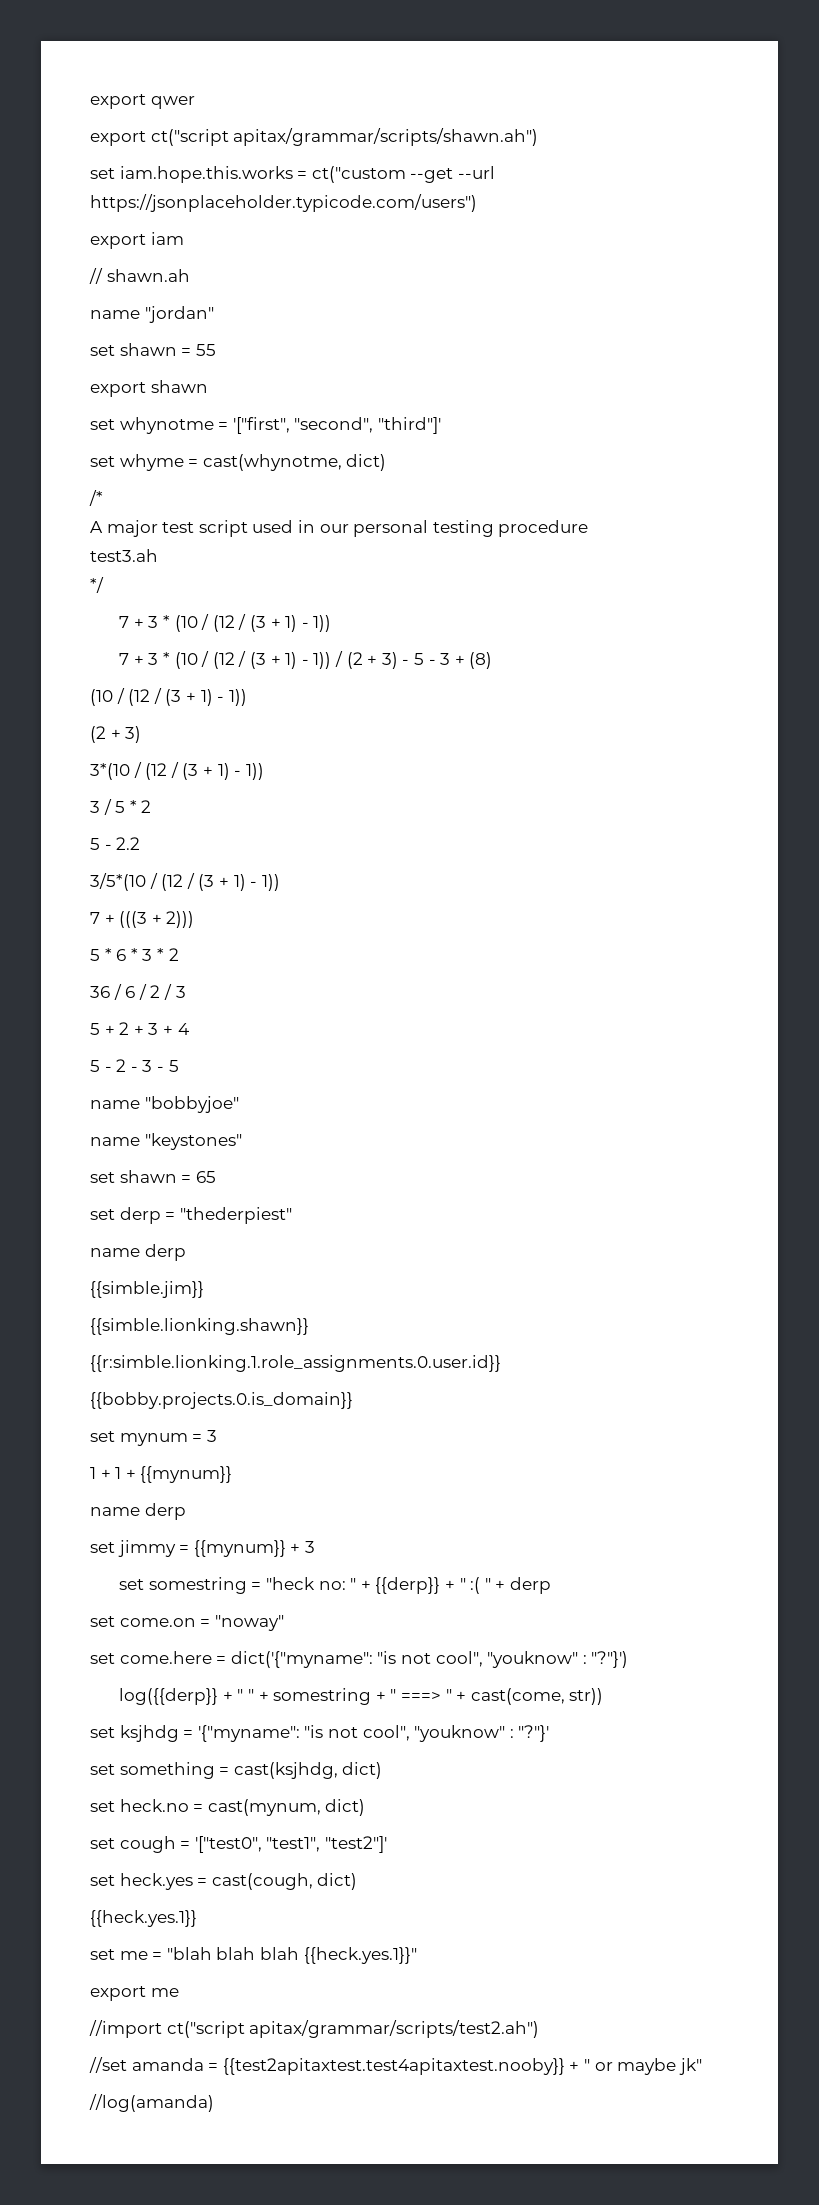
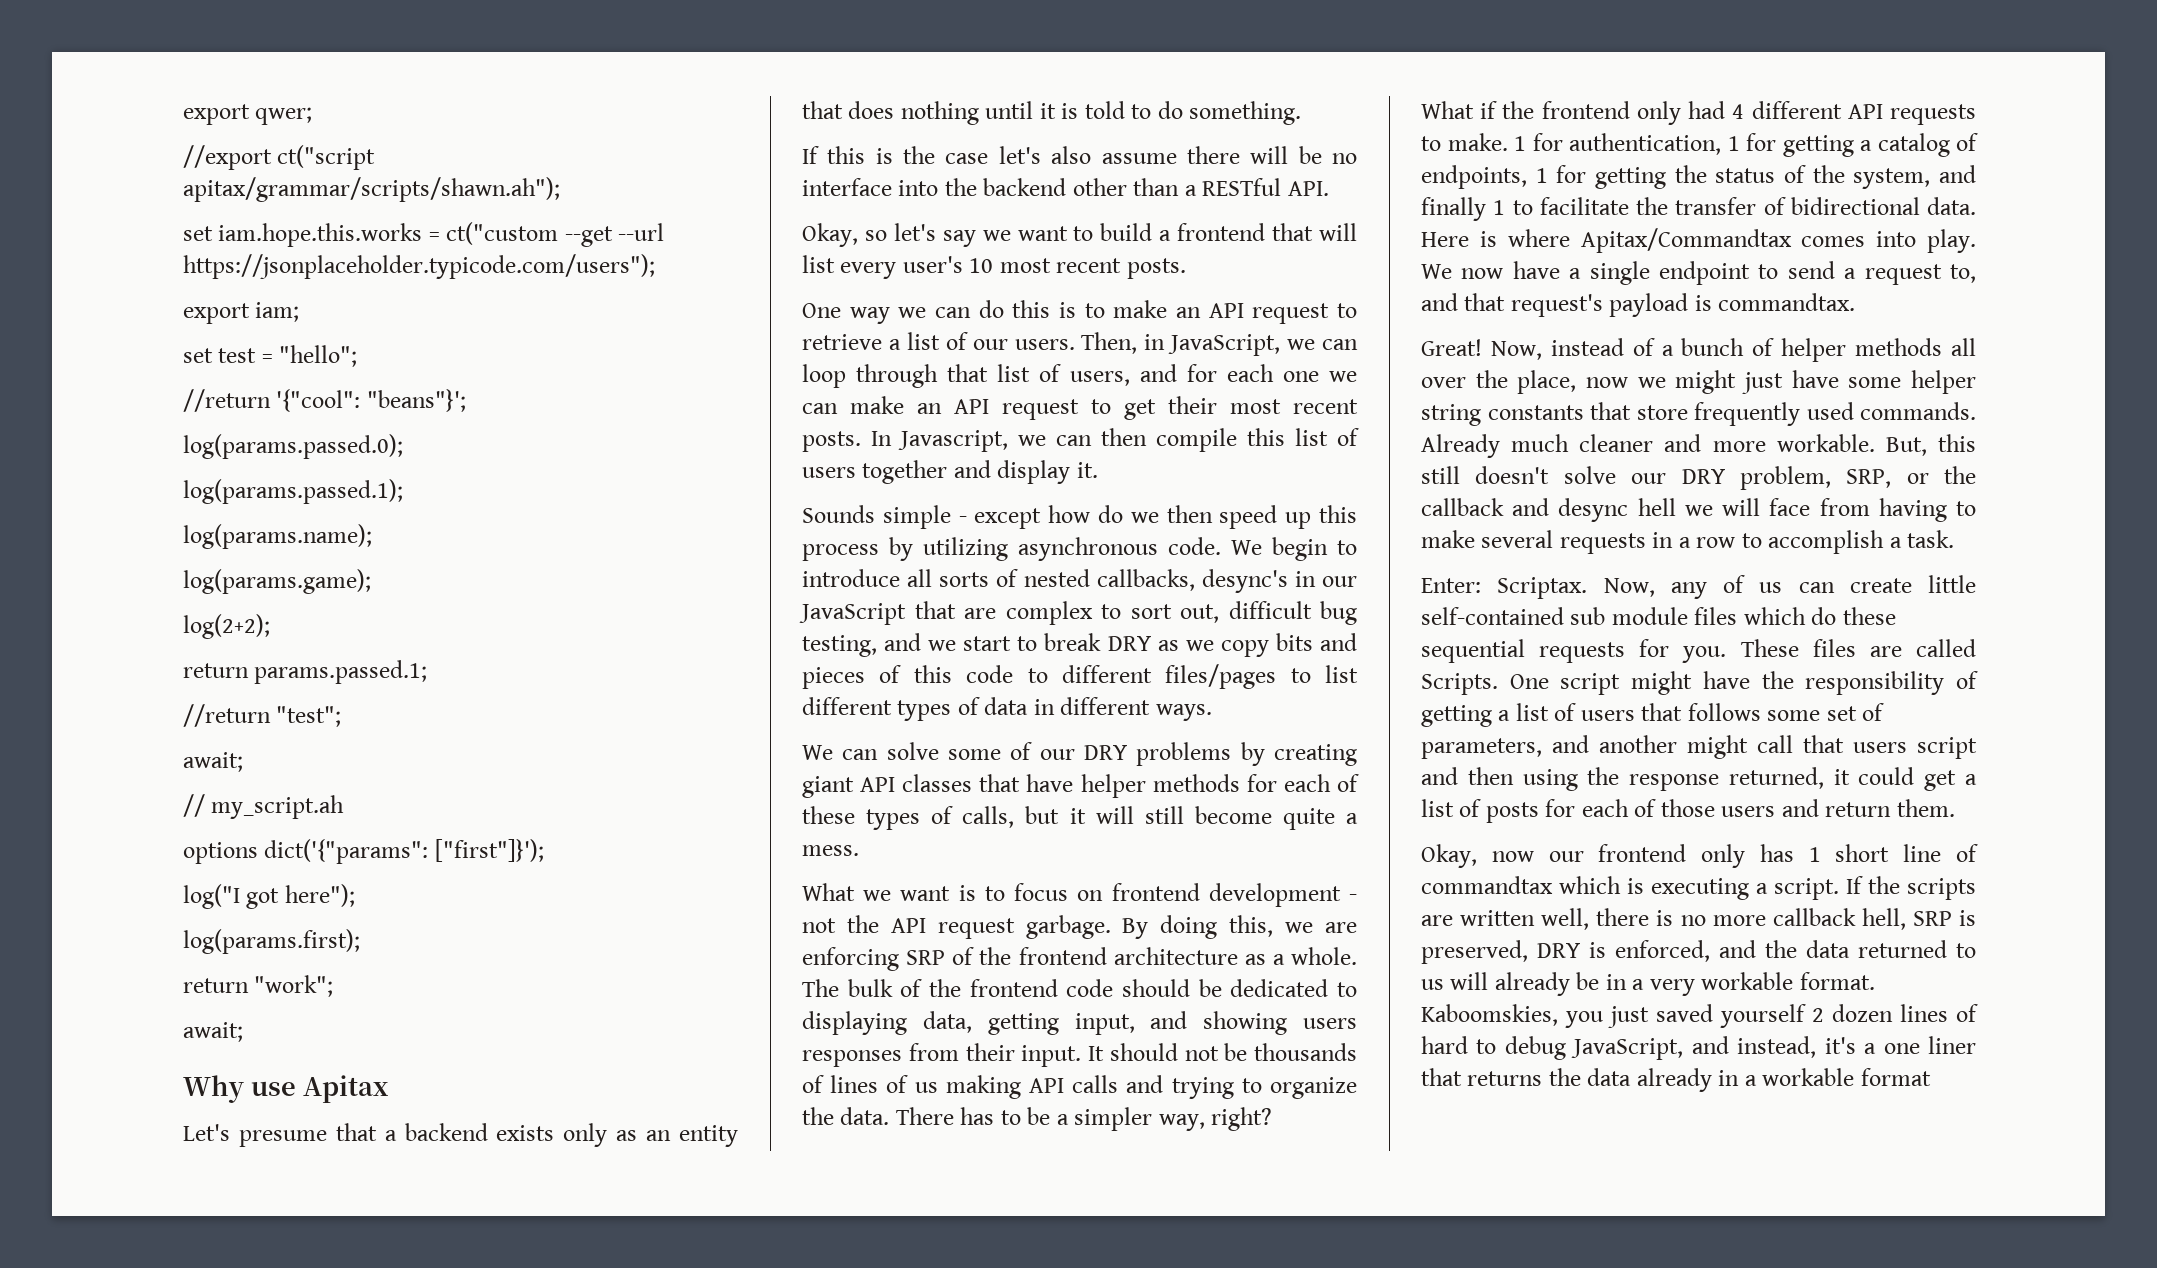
- export qwer
- export ct("script apitax/grammar/scripts/shawn.ah")
+ export qwer;
+ //export ct("script apitax/grammar/scripts/shawn.ah");
- set iam.hope.this.works = ct("custom --get --url https://jsonplaceholder.typicode.com/users")
- export iam
- // shawn.ah
- name "jordan"
- set shawn = 55
- export shawn
- set whynotme = '["first", "second", "third"]'
- set whyme = cast(whynotme, dict)
- /*
- A major test script used in our personal testing procedure
- test3.ah
- */
- 7 + 3 * (10 / (12 / (3 + 1) - 1))
- 7 + 3 * (10 / (12 / (3 + 1) - 1)) / (2 + 3) - 5 - 3 + (8)
- (10 / (12 / (3 + 1) - 1))
- (2 + 3)
- 3*(10 / (12 / (3 + 1) - 1))
- 3 / 5 * 2
- 5 - 2.2
- 3/5*(10 / (12 / (3 + 1) - 1))
- 7 + (((3 + 2)))
- 5 * 6 * 3 * 2
- 36 / 6 / 2 / 3
- 5 + 2 + 3 + 4
- 5 - 2 - 3 - 5
- name "bobbyjoe"
- name "keystones"
- set shawn = 65
- set derp = "thederpiest"
- name derp
- {{simble.jim}}
- {{simble.lionking.shawn}}
- {{r:simble.lionking.1.role_assignments.0.user.id}}
- {{bobby.projects.0.is_domain}}
- set mynum = 3
- 1 + 1 + {{mynum}}
- name derp
- set jimmy = {{mynum}} + 3
- set somestring = "heck no: " + {{derp}} + " :( " + derp
- set come.on = "noway"
- set come.here = dict('{"myname": "is not cool", "youknow" : "?"}')
- log({{derp}} + " " + somestring + " ===> " + cast(come, str))
- set ksjhdg = '{"myname": "is not cool", "youknow" : "?"}'
- set something = cast(ksjhdg, dict)
- set heck.no = cast(mynum, dict)
- set cough = '["test0", "test1", "test2"]'
- set heck.yes = cast(cough, dict)
- {{heck.yes.1}}
- set me = "blah blah blah {{heck.yes.1}}"
- export me
- //import ct("script apitax/grammar/scripts/test2.ah")
- //set amanda = {{test2apitaxtest.test4apitaxtest.nooby}} + " or maybe jk"
- //log(amanda)
+ set iam.hope.this.works = ct("custom --get --url https://jsonplaceholder.typicode.com/users");
+ export iam;
+ set test = "hello";
+ //return '{"cool": "beans"}';
+ log(params.passed.0);
+ log(params.passed.1);
+ log(params.name);
+ log(params.game);
+ log(2+2);
+ return params.passed.1;
+ //return "test";
+ await;
+ // my_script.ah
+ options dict('{"params": ["first"]}');
+ log("I got here");
+ log(params.first);
+ return "work";
+ await;
+ Why use Apitax
+ Let's presume that a backend exists only as an entity that does nothing until it is told to do something.
+ If this is the case let's also assume there will be no interface into the backend other than a RESTful API.
+ Okay, so let's say we want to build a frontend that will list every user's 10 most recent posts.
+ One way we can do this is to make an API request to retrieve a list of our users. Then, in JavaScript, we can loop through that list of users, and for each one we can make an API request to get their most recent posts. In Javascript, we can then compile this list of users together and display it.
+ Sounds simple - except how do we then speed up this process by utilizing asynchronous code. We begin to introduce all sorts of nested callbacks, desync's in our JavaScript that are complex to sort out, difficult bug testing, and we start to break DRY as we copy bits and pieces of this code to different files/pages to list different types of data in different ways.
+ We can solve some of our DRY problems by creating giant API classes that have helper methods for each of these types of calls, but it will still become quite a mess.
+ What we want is to focus on frontend development - not the API request garbage. By doing this, we are enforcing SRP of the frontend architecture as a whole. The bulk of the frontend code should be dedicated to displaying data, getting input, and showing users responses from their input. It should not be thousands of lines of us making API calls and trying to organize the data. There has to be a simpler way, right?
+ What if the frontend only had 4 different API requests to make. 1 for authentication, 1 for getting a catalog of endpoints, 1 for getting the status of the system, and finally 1 to facilitate the transfer of bidirectional data. Here is where Apitax/Commandtax comes into play. We now have a single endpoint to send a request to, and that request's payload is commandtax.
+ Great! Now, instead of a bunch of helper methods all over the place, now we might just have some helper string constants that store frequently used commands. Already much cleaner and more workable. But, this still doesn't solve our DRY problem, SRP, or the callback and desync hell we will face from having to make several requests in a row to accomplish a task.
+ Enter: Scriptax. Now, any of us can create little self-contained sub module files which do these sequential requests for you. These files are called Scripts. One script might have the responsibility of getting a list of users that follows some set of parameters, and another might call that users script and then using the response returned, it could get a list of posts for each of those users and return them.
+ Okay, now our frontend only has 1 short line of commandtax which is executing a script. If the scripts are written well, there is no more callback hell, SRP is preserved, DRY is enforced, and the data returned to us will already be in a very workable format. Kaboomskies, you just saved yourself 2 dozen lines of hard to debug JavaScript, and instead, it's a one liner that returns the data already in a workable format

